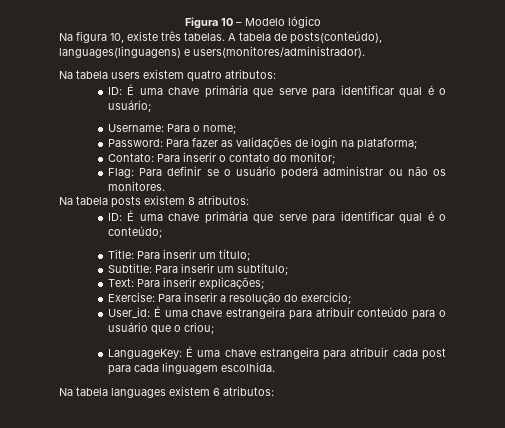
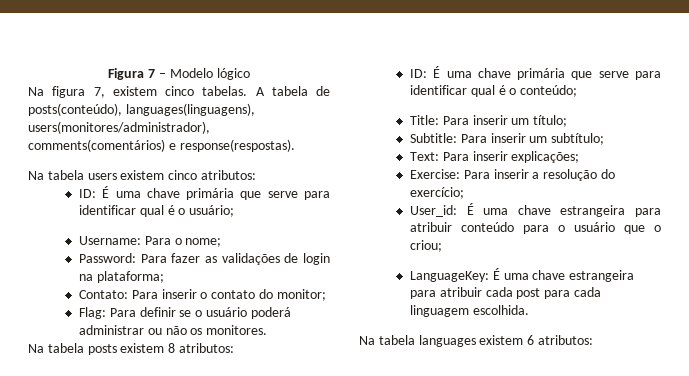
- Figura 10 – Modelo lógico
+ Figura 7 – Modelo lógico
- Na figura 10, existe três tabelas.
+ Na figura 7, existem cinco tabelas.
- A tabela de posts(conteúdo), languages(linguagens) e users(monitores/administrador).
+ A tabela de posts(conteúdo), languages(linguagens), users(monitores/administrador), comments(comentários) e response(respostas).
- Na tabela users existem quatro atributos:
+ Na tabela users existem cinco atributos:

